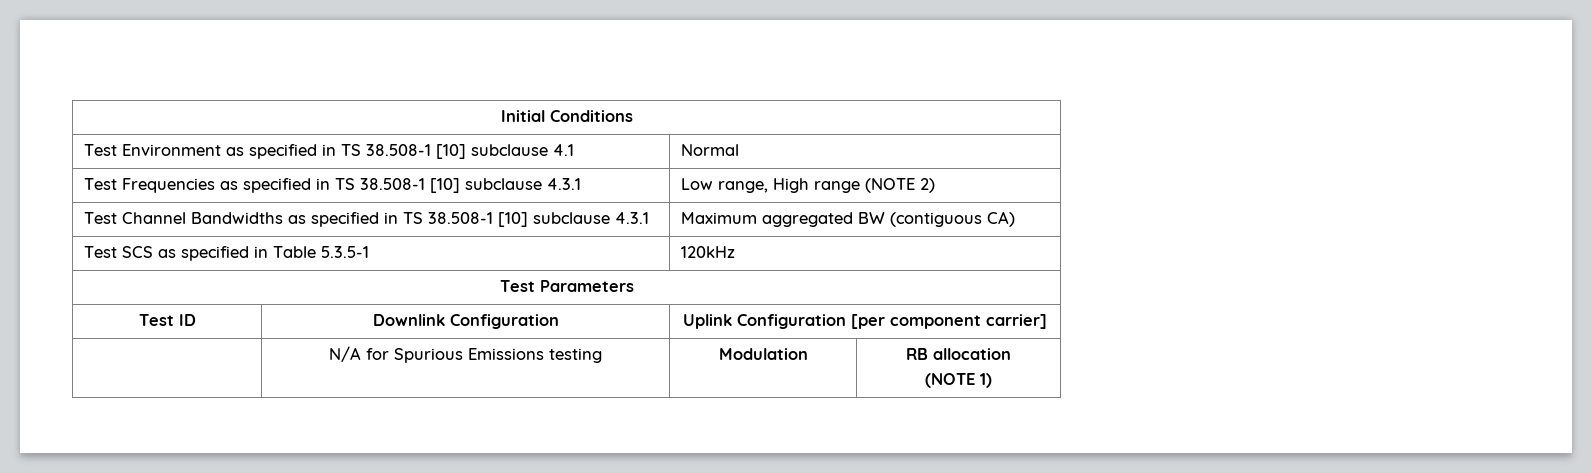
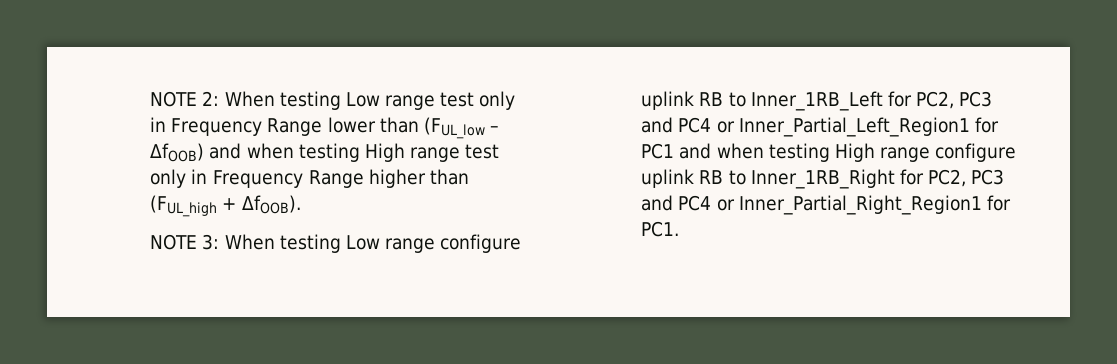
- Initial Conditions
- Test Environment as specified in TS 38.508-1 [10] subclause 4.1 | Normal
- Test Frequencies as specified in TS 38.508-1 [10] subclause 4.3.1 | Low range, High range (NOTE 2)
- Test Channel Bandwidths as specified in TS 38.508-1 [10] subclause 4.3.1 | Maximum aggregated BW (contiguous CA)
- Test SCS as specified in Table 5.3.5-1 | 120kHz
- Test Parameters
- Test ID | Downlink Configuration | Uplink Configuration [per component carrier]
- | N/A for Spurious Emissions testing | Modulation | RB allocation
- (NOTE 1)
+ NOTE 2: When testing Low range test only in Frequency Range lower than (FUL_low – ΔfOOB) and when testing High range test only in Frequency Range higher than (FUL_high + ΔfOOB).
+ NOTE 3: When testing Low range configure uplink RB to Inner_1RB_Left for PC2, PC3 and PC4 or Inner_Partial_Left_Region1 for PC1 and when testing High range configure uplink RB to Inner_1RB_Right for PC2, PC3 and PC4 or Inner_Partial_Right_Region1 for PC1.

